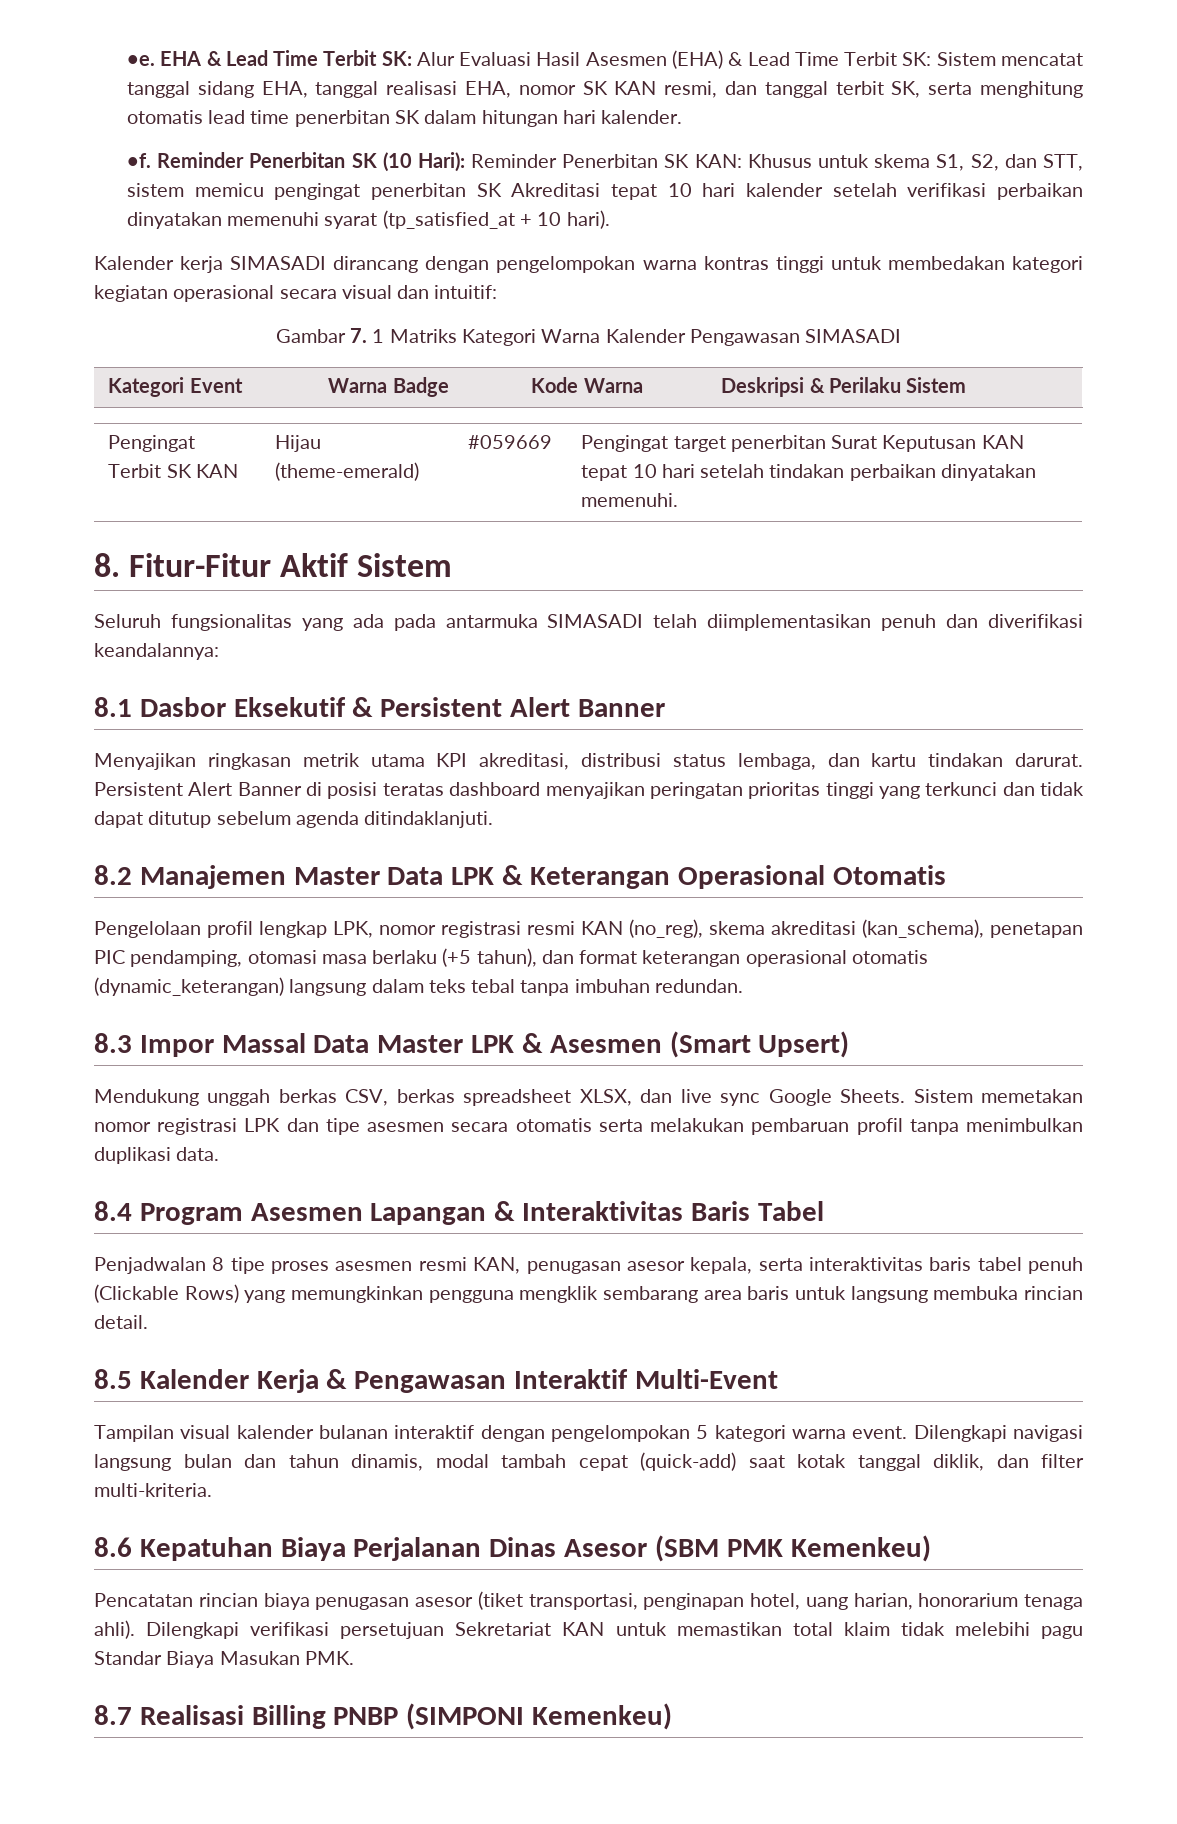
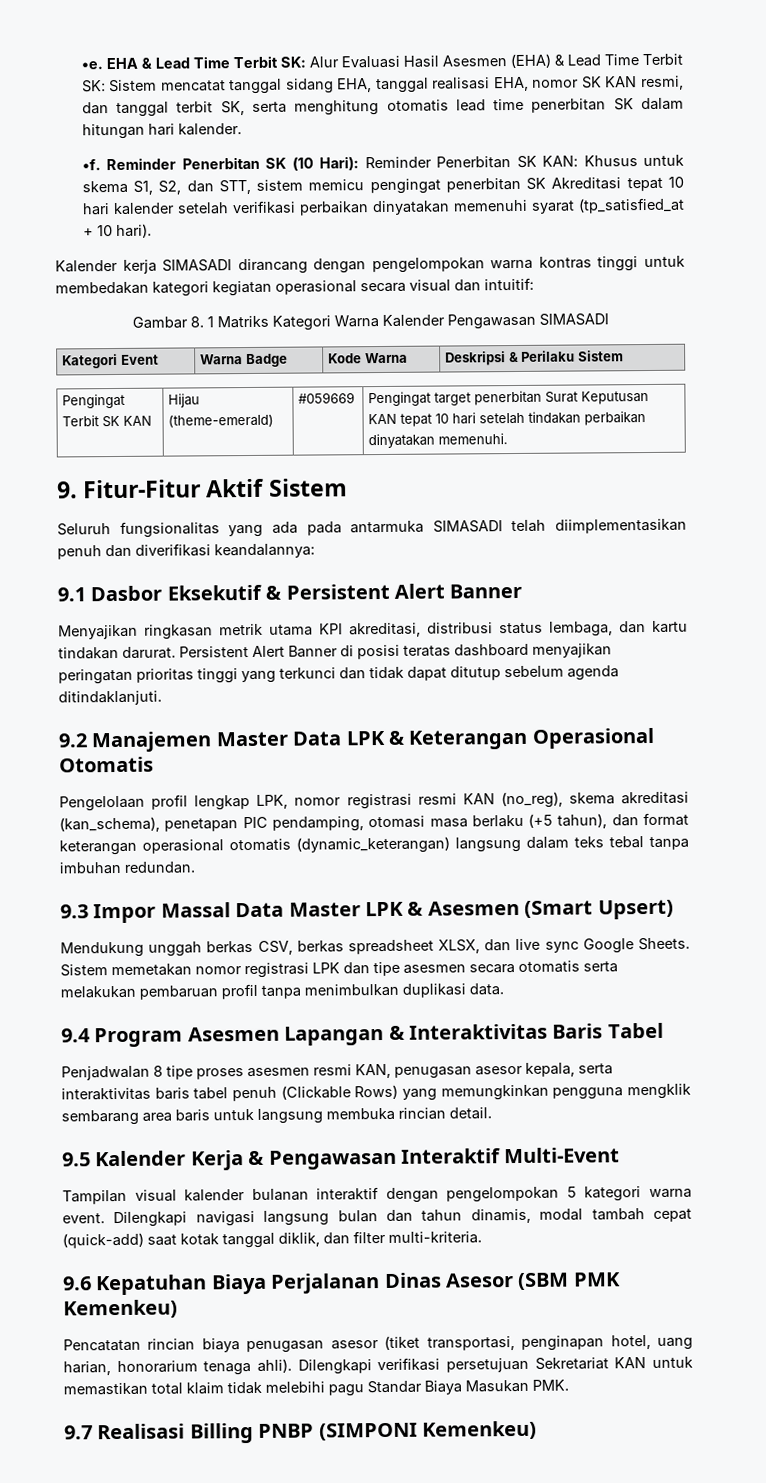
- Gambar 7. 1 Matriks Kategori Warna Kalender Pengawasan SIMASADI
+ Gambar 8. 1 Matriks Kategori Warna Kalender Pengawasan SIMASADI
- 8. Fitur-Fitur Aktif Sistem
+ 9. Fitur-Fitur Aktif Sistem
- 8.1 Dasbor Eksekutif & Persistent Alert Banner
+ 9.1 Dasbor Eksekutif & Persistent Alert Banner
- 8.2 Manajemen Master Data LPK & Keterangan Operasional Otomatis
+ 9.2 Manajemen Master Data LPK & Keterangan Operasional Otomatis
- 8.3 Impor Massal Data Master LPK & Asesmen (Smart Upsert)
+ 9.3 Impor Massal Data Master LPK & Asesmen (Smart Upsert)
- 8.4 Program Asesmen Lapangan & Interaktivitas Baris Tabel
+ 9.4 Program Asesmen Lapangan & Interaktivitas Baris Tabel
- 8.5 Kalender Kerja & Pengawasan Interaktif Multi-Event
+ 9.5 Kalender Kerja & Pengawasan Interaktif Multi-Event
- 8.6 Kepatuhan Biaya Perjalanan Dinas Asesor (SBM PMK Kemenkeu)
+ 9.6 Kepatuhan Biaya Perjalanan Dinas Asesor (SBM PMK Kemenkeu)
- 8.7 Realisasi Billing PNBP (SIMPONI Kemenkeu)
+ 9.7 Realisasi Billing PNBP (SIMPONI Kemenkeu)

